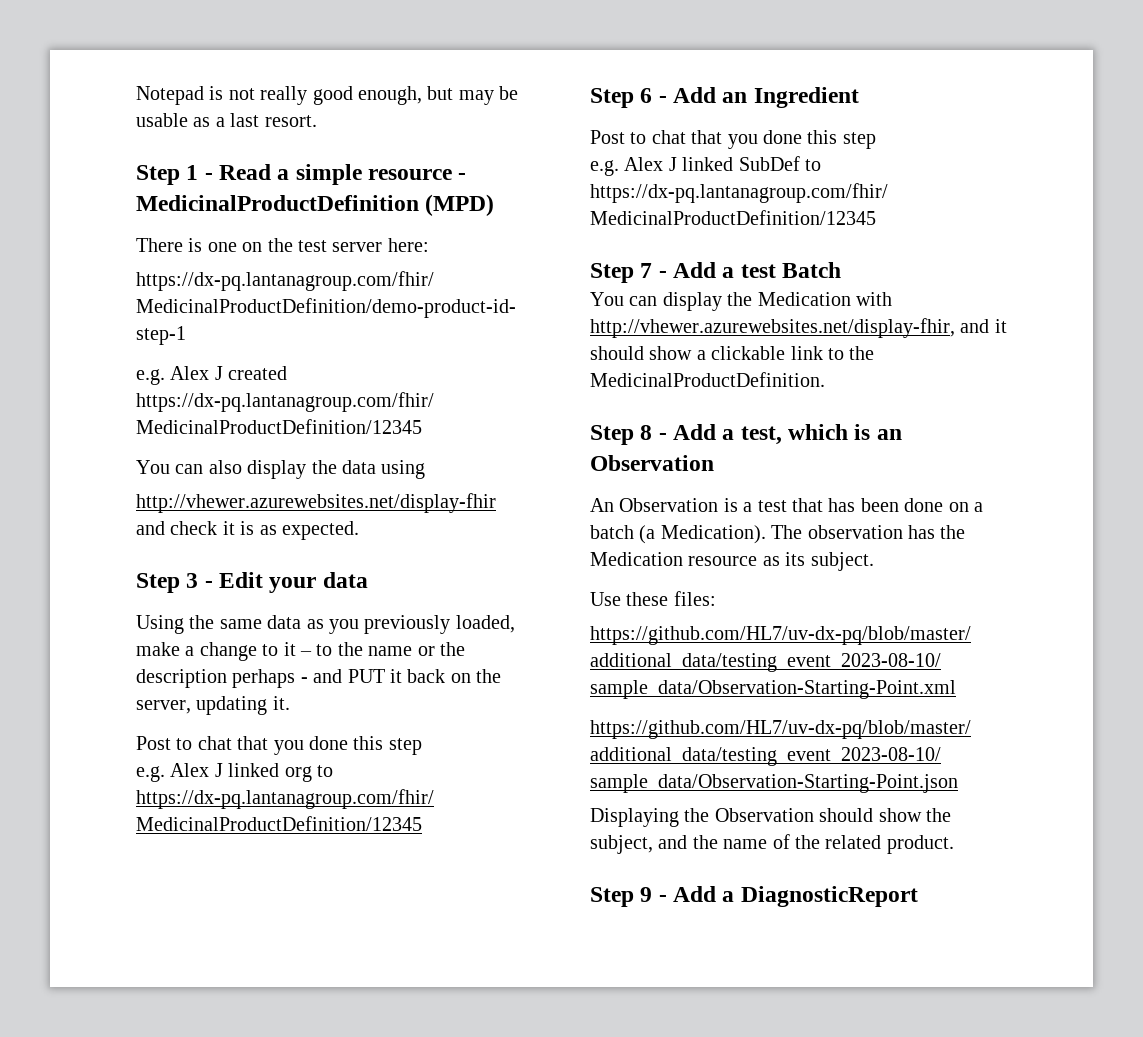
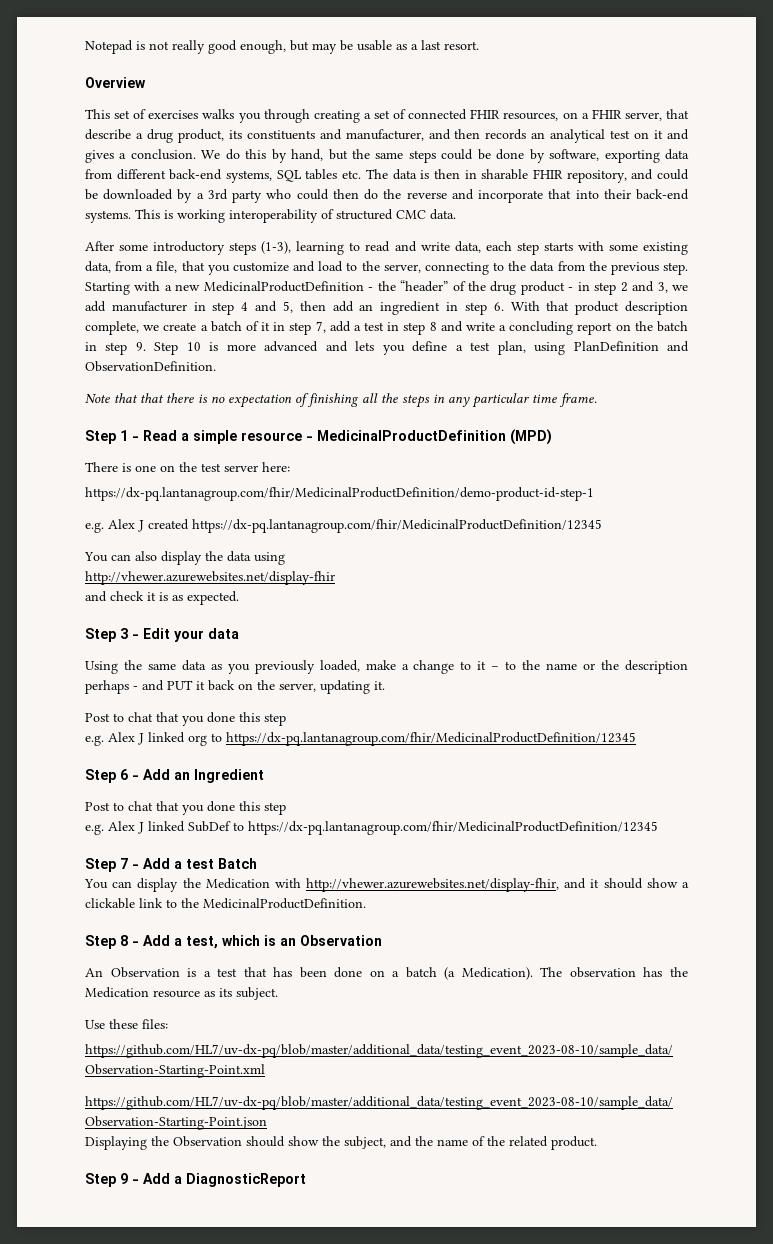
+ Overview
+ This set of exercises walks you through creating a set of connected FHIR resources, on a FHIR server, that describe a drug product, its constituents and manufacturer, and then records an analytical test on it and gives a conclusion. We do this by hand, but the same steps could be done by software, exporting data from different back-end systems, SQL tables etc. The data is then in sharable FHIR repository, and could be downloaded by a 3rd party who could then do the reverse and incorporate that into their back-end systems. This is working interoperability of structured CMC data.
+ After some introductory steps (1-3), learning to read and write data, each step starts with some existing data, from a file, that you customize and load to the server, connecting to the data from the previous step. Starting with a new MedicinalProductDefinition - the “header” of the drug product - in step 2 and 3, we add manufacturer in step 4 and 5, then add an ingredient in step 6. With that product description complete, we create a batch of it in step 7, add a test in step 8 and write a concluding report on the batch in step 9. Step 10 is more advanced and lets you define a test plan, using PlanDefinition and ObservationDefinition.
+ Note that that there is no expectation of finishing all the steps in any particular time frame.

